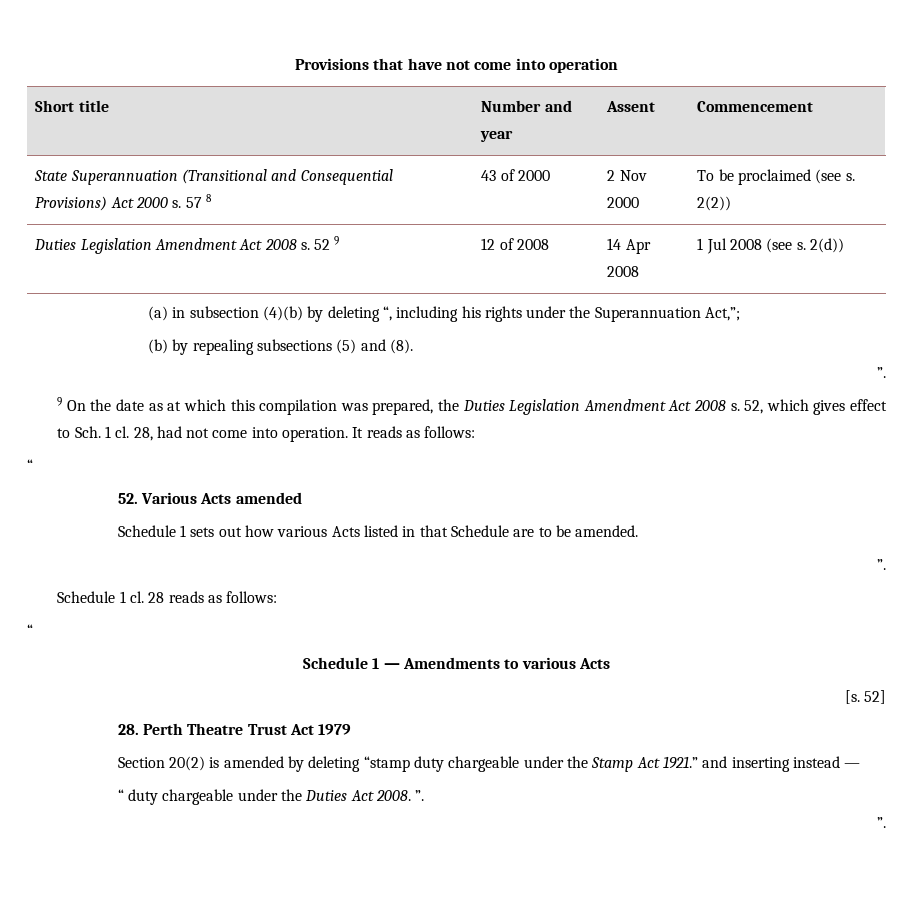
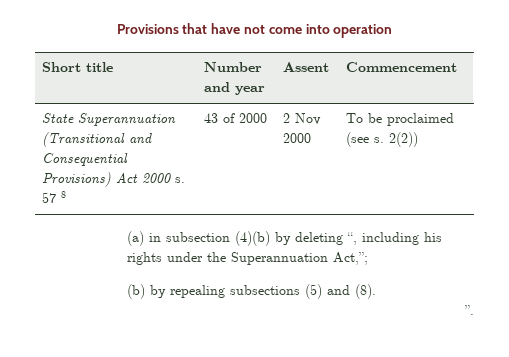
- Duties Legislation Amendment Act 2008 s. 52 9 | 12 of 2008 | 14 Apr 2008 | 1 Jul 2008 (see s. 2(d))
- 9 On the date as at which this compilation was prepared, the Duties Legislation Amendment Act 2008 s. 52, which gives effect to Sch. 1 cl. 28, had not come into operation. It reads as follows:
- “
- 52. Various Acts amended
- Schedule 1 sets out how various Acts listed in that Schedule are to be amended.
- ”.
- Schedule 1 cl. 28 reads as follows:
- “
- Schedule 1 — Amendments to various Acts
- [s. 52]
- 28. Perth Theatre Trust Act 1979
- Section 20(2) is amended by deleting “stamp duty chargeable under the Stamp Act 1921.” and inserting instead —
- “ duty chargeable under the Duties Act 2008. ”.
- ”.

